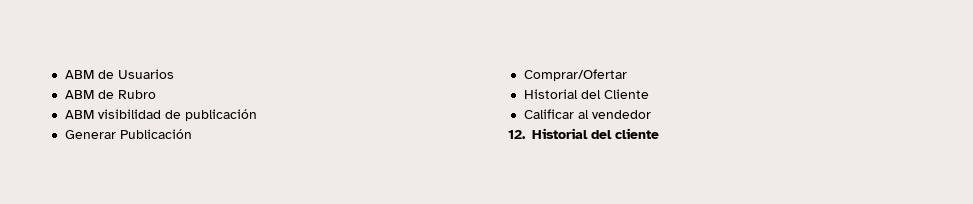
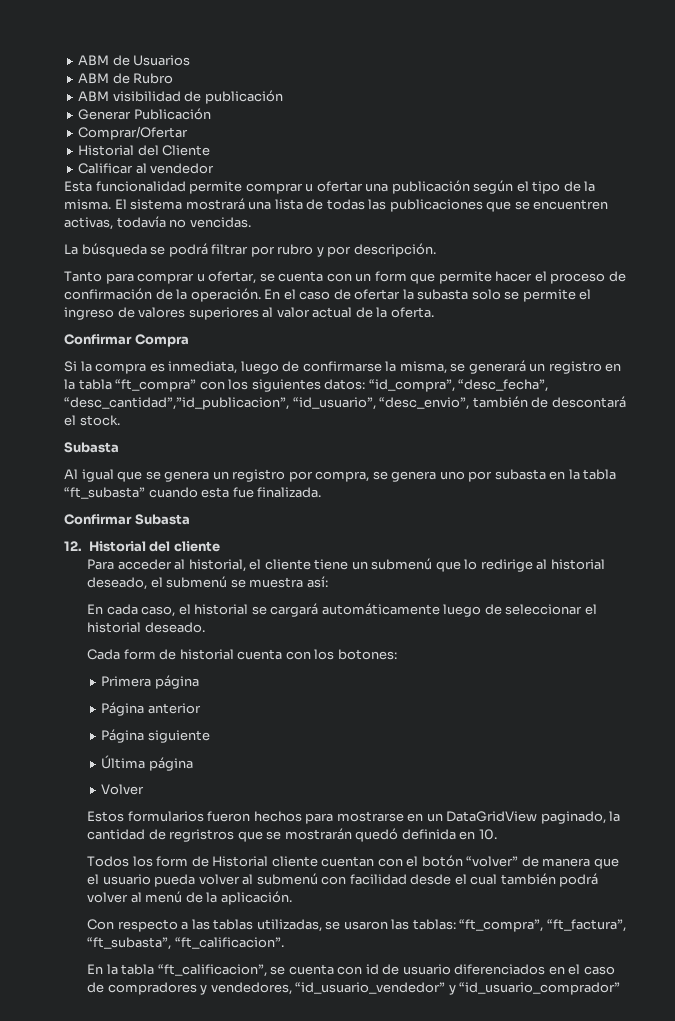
+ Esta funcionalidad permite comprar u ofertar una publicación según el tipo de la misma. El sistema mostrará una lista de todas las publicaciones que se encuentren activas, todavía no vencidas.
+ La búsqueda se podrá filtrar por rubro y por descripción.
+ Tanto para comprar u ofertar, se cuenta con un form que permite hacer el proceso de confirmación de la operación. En el caso de ofertar la subasta solo se permite el ingreso de valores superiores al valor actual de la oferta.
+ Confirmar Compra
+ Si la compra es inmediata, luego de confirmarse la misma, se generará un registro en la tabla “ft_compra” con los siguientes datos: “id_compra”, “desc_fecha”, “desc_cantidad”,”id_publicacion”, “id_usuario”, “desc_envio”, también de descontará el stock.
+ Subasta
+ Al igual que se genera un registro por compra, se genera uno por subasta en la tabla “ft_subasta” cuando esta fue finalizada.
+ Confirmar Subasta
  12. Historial del cliente
+ Para acceder al historial, el cliente tiene un submenú que lo redirige al historial deseado, el submenú se muestra así:
+ En cada caso, el historial se cargará automáticamente luego de seleccionar el historial deseado.
+ Cada form de historial cuenta con los botones:
+ Primera página
+ Página anterior
+ Página siguiente
+ Última página
+ Volver
+ Estos formularios fueron hechos para mostrarse en un DataGridView paginado, la cantidad de regristros que se mostrarán quedó definida en 10.
+ Todos los form de Historial cliente cuentan con el botón “volver” de manera que el usuario pueda volver al submenú con facilidad desde el cual también podrá volver al menú de la aplicación.
+ Con respecto a las tablas utilizadas, se usaron las tablas: “ft_compra”, “ft_factura”, “ft_subasta”, “ft_calificacion”.
+ En la tabla “ft_calificacion”, se cuenta con id de usuario diferenciados en el caso de compradores y vendedores, “id_usuario_vendedor” y “id_usuario_comprador”

